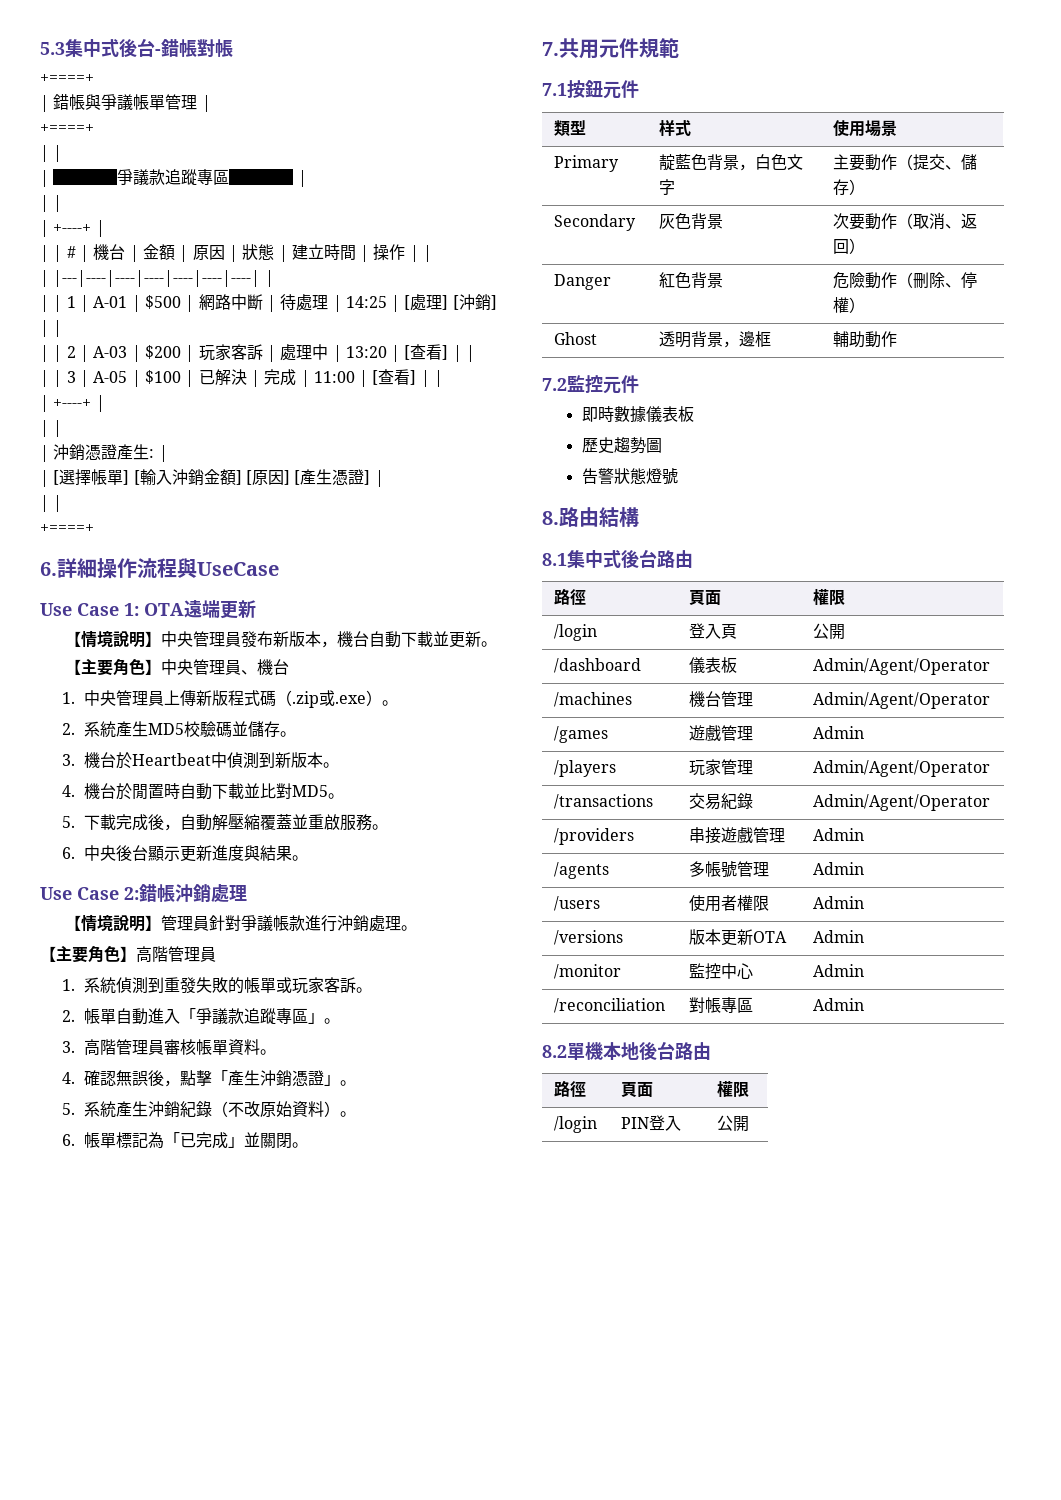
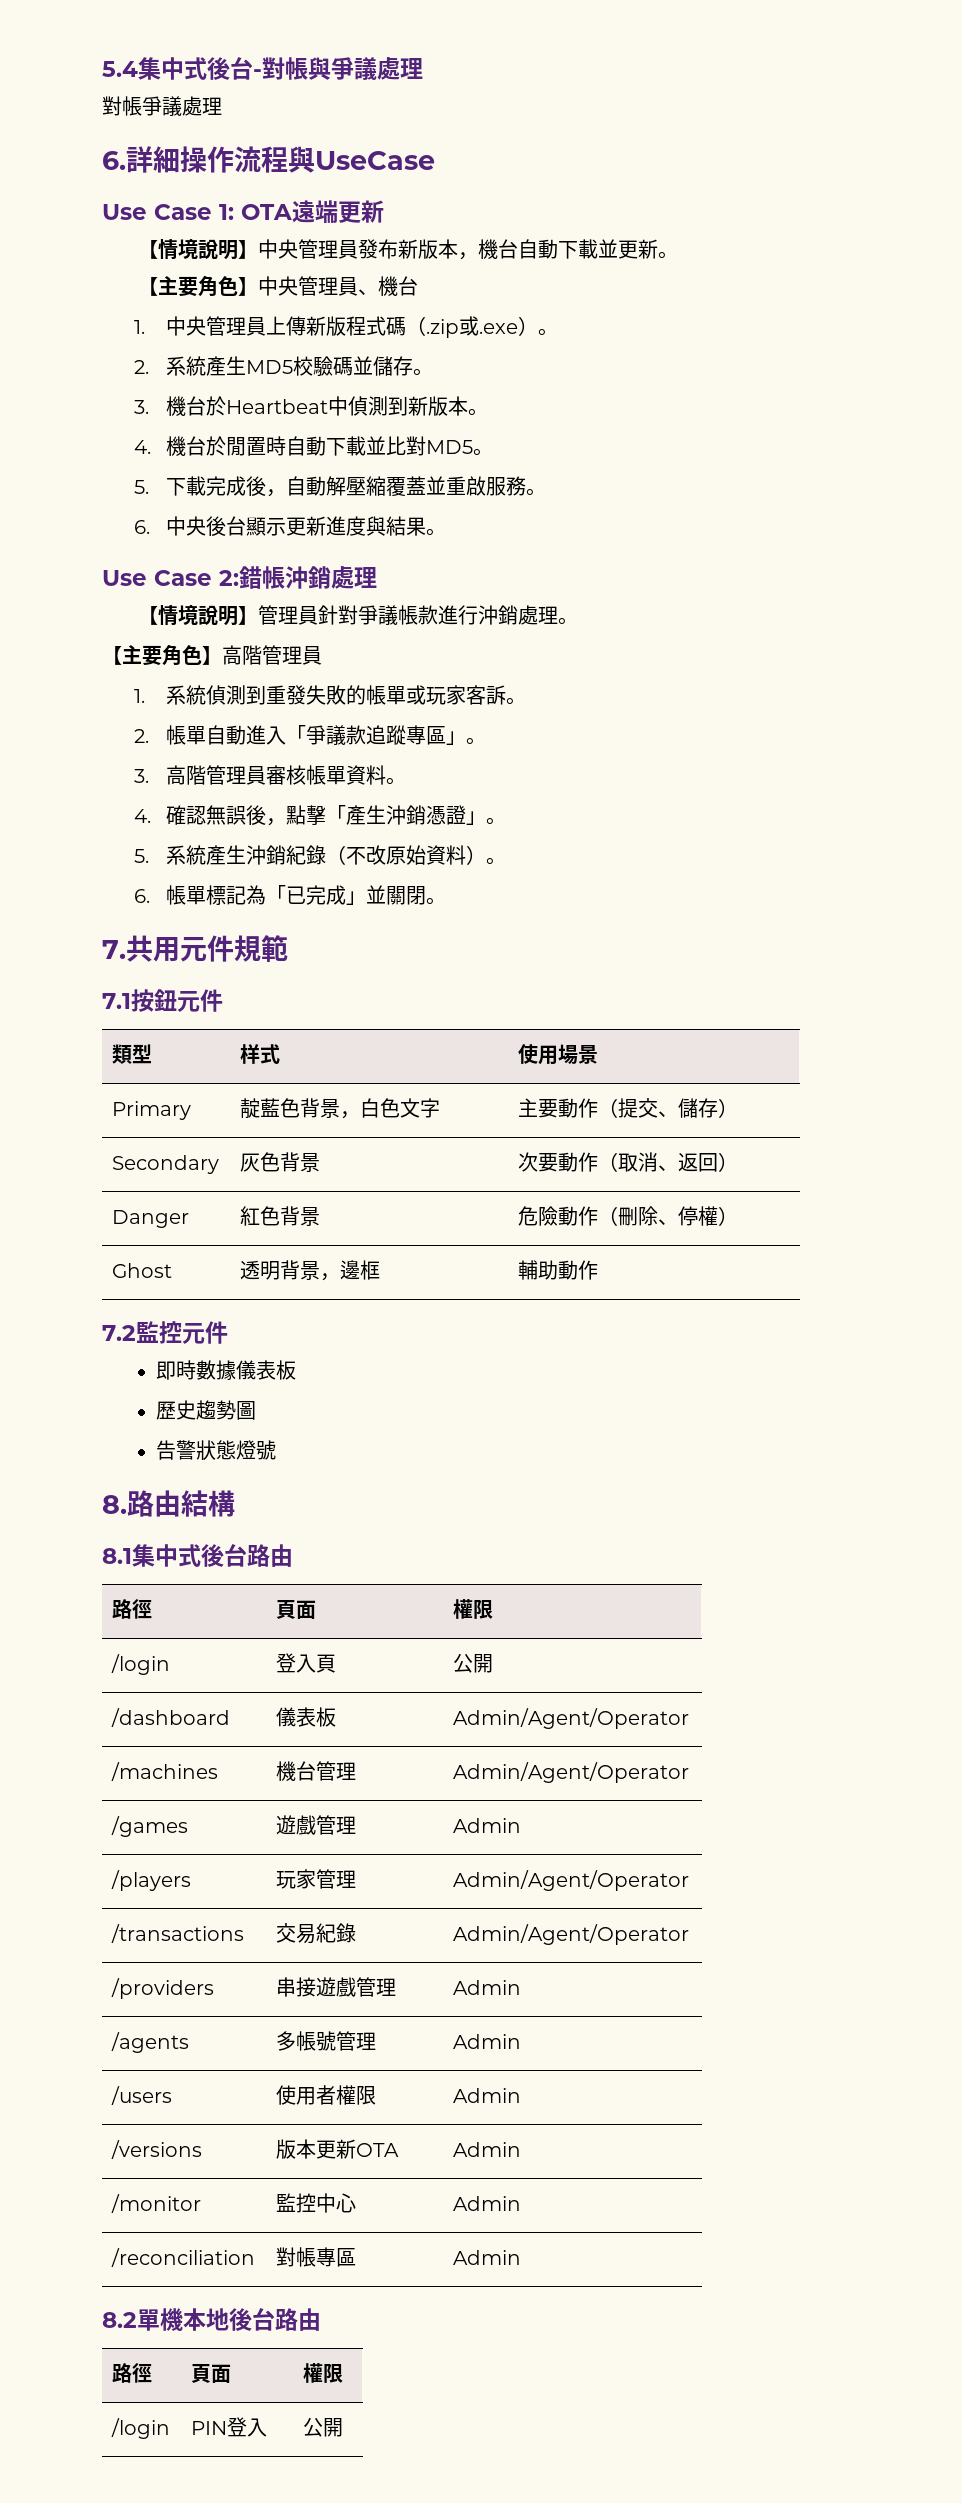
- 5.3集中式後台-錯帳對帳
- +====+
- | 錯帳與爭議帳單管理 |
- +====+
- | |
- | ████爭議款追蹤專區████ |
- | |
- | +----+ |
- | | # | 機台 | 金額 | 原因 | 狀態 | 建立時間 | 操作 | |
- | |---|----|----|----|----|----|----| |
- | | 1 | A-01 | $500 | 網路中斷 | 待處理 | 14:25 | [處理] [沖銷] | |
- | | 2 | A-03 | $200 | 玩家客訴 | 處理中 | 13:20 | [查看] | |
- | | 3 | A-05 | $100 | 已解決 | 完成 | 11:00 | [查看] | |
- | +----+ |
- | |
- | 沖銷憑證產生: |
- | [選擇帳單] [輸入沖銷金額] [原因] [產生憑證] |
- | |
- +====+
+ 5.4集中式後台-對帳與爭議處理
+ 對帳爭議處理

